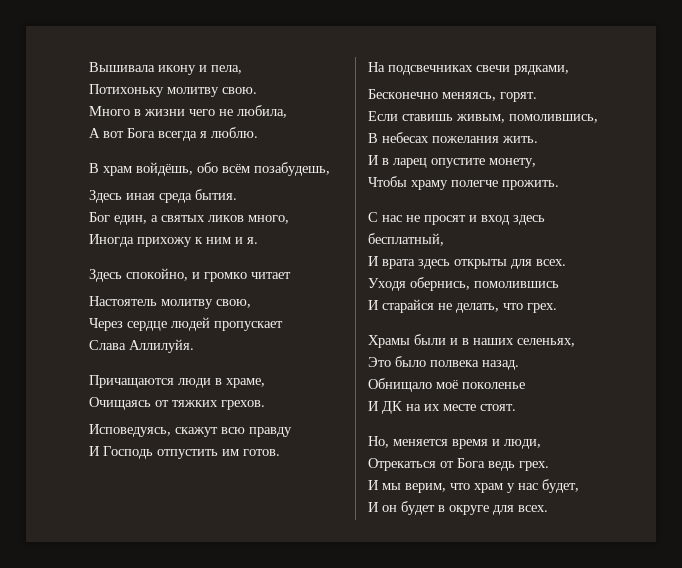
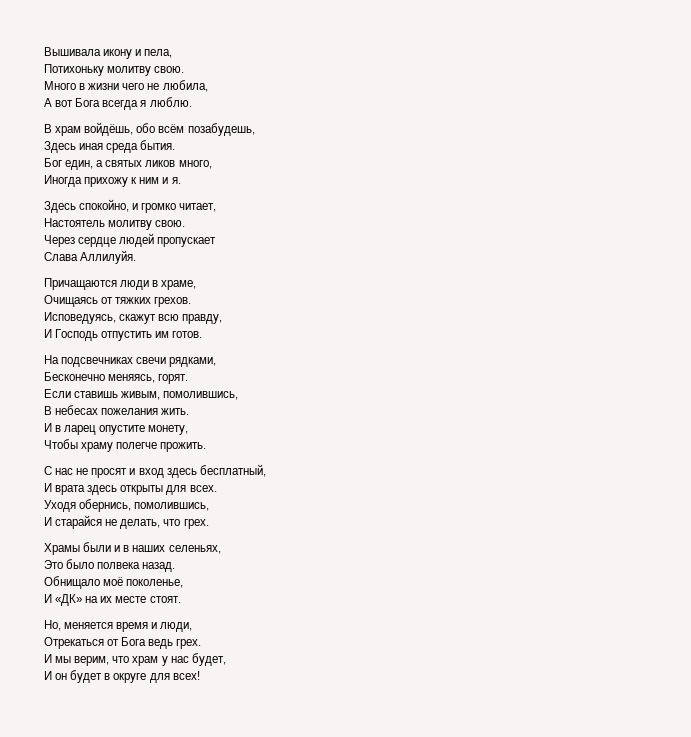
- Здесь спокойно, и громко читает
+ Здесь спокойно, и громко читает,
- Настоятель молитву свою,
+ Настоятель молитву свою.
- Исповедуясь, скажут всю правду
+ Исповедуясь, скажут всю правду,
- Уходя обернись, помолившись
+ Уходя обернись, помолившись,
- Обнищало моё поколенье
- И ДК на их месте стоят.
+ Обнищало моё поколенье,
+ И «ДК» на их месте стоят.
- И он будет в округе для всех.
+ И он будет в округе для всех!

